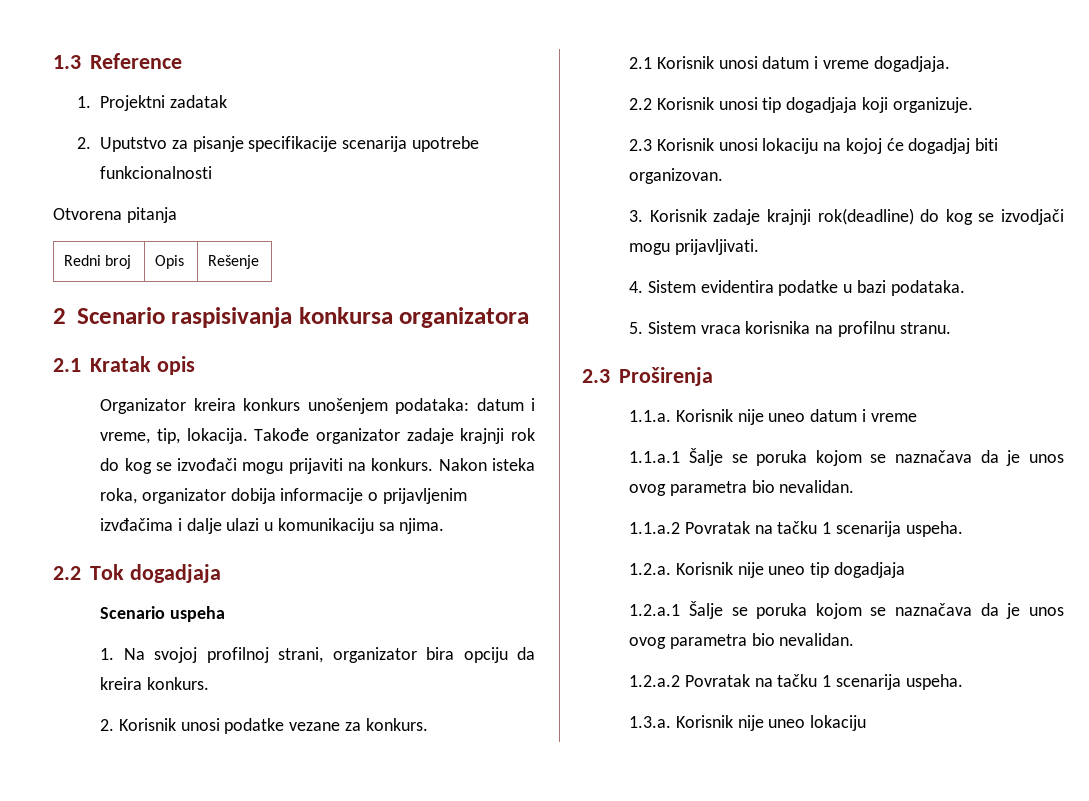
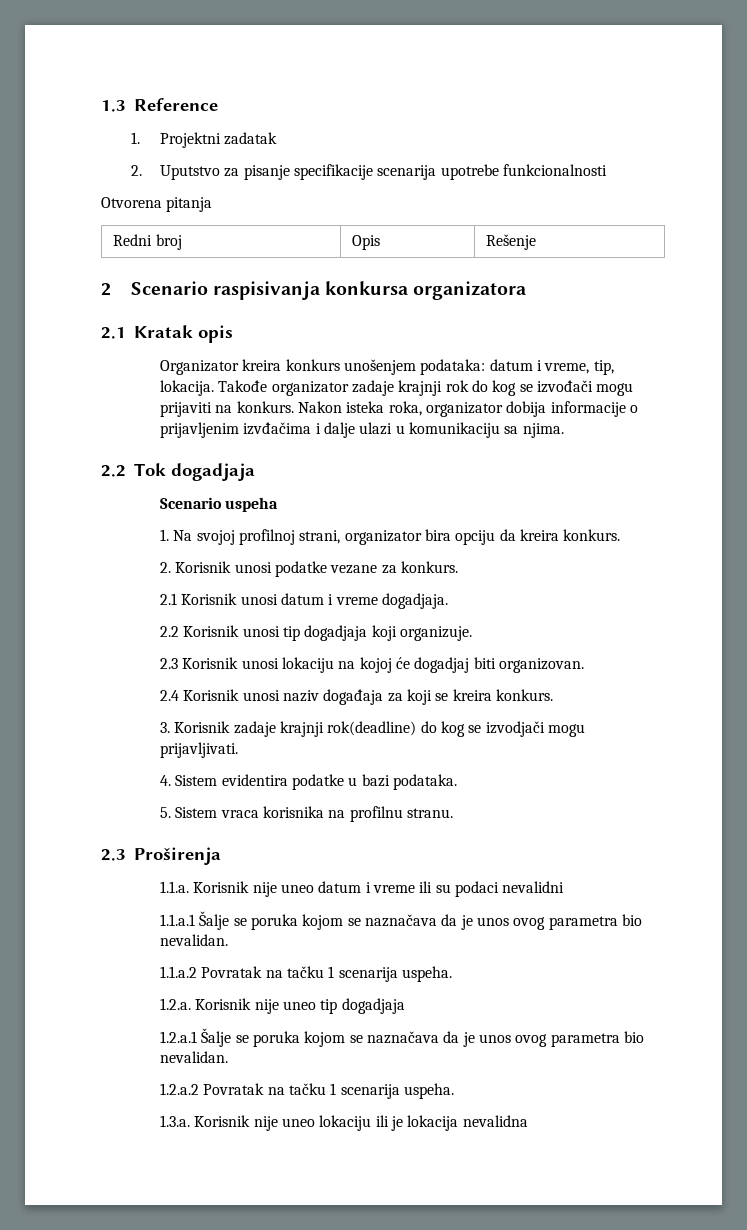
+ 2.4 Korisnik unosi naziv događaja za koji se kreira konkurs.
- 1.1.a. Korisnik nije uneo datum i vreme
+ 1.1.a. Korisnik nije uneo datum i vreme ili su podaci nevalidni
- 1.3.a. Korisnik nije uneo lokaciju
+ 1.3.a. Korisnik nije uneo lokaciju ili je lokacija nevalidna

